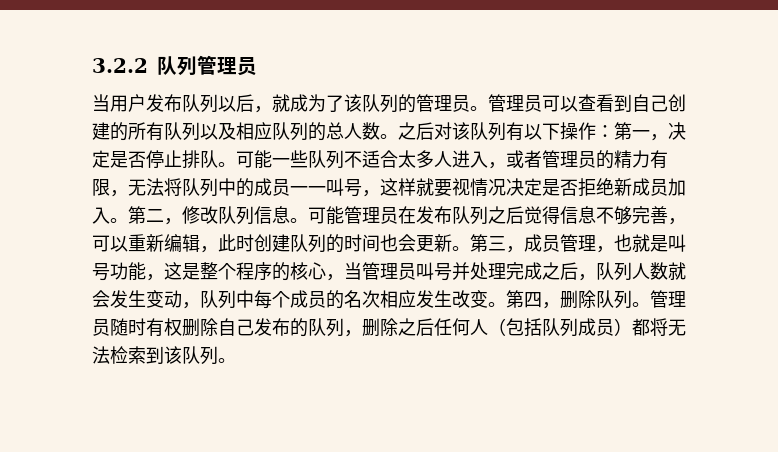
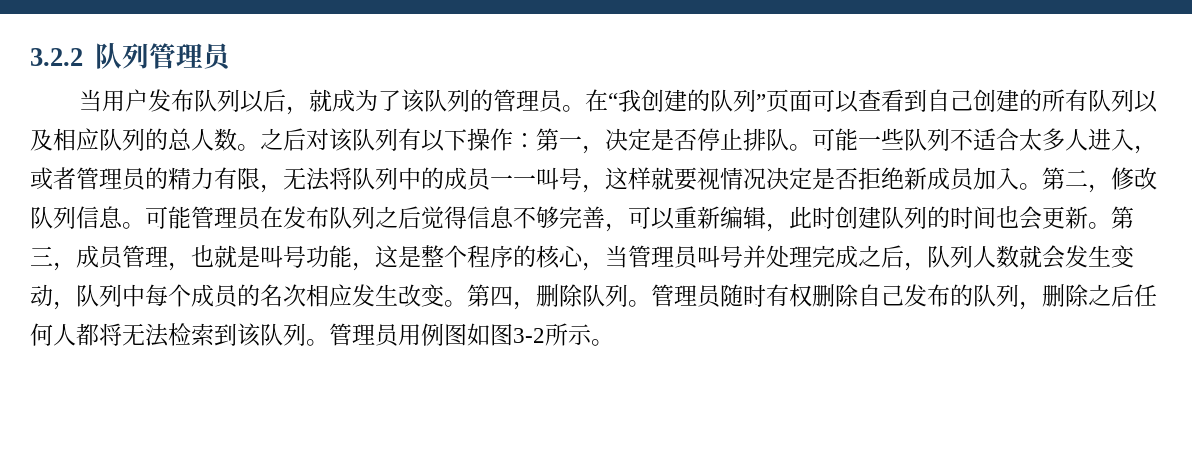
- 管理员可以查看到自己创建的所有队列以及相应队列的总人数。
+ 在“我创建的队列”页面可以查看到自己创建的所有队列以及相应队列的总人数。
- 管理员随时有权删除自己发布的队列，删除之后任何人（包括队列成员）都将无法检索到该队列。
+ 管理员随时有权删除自己发布的队列，删除之后任何人都将无法检索到该队列。
+ 管理员用例图如图3-2所示。

